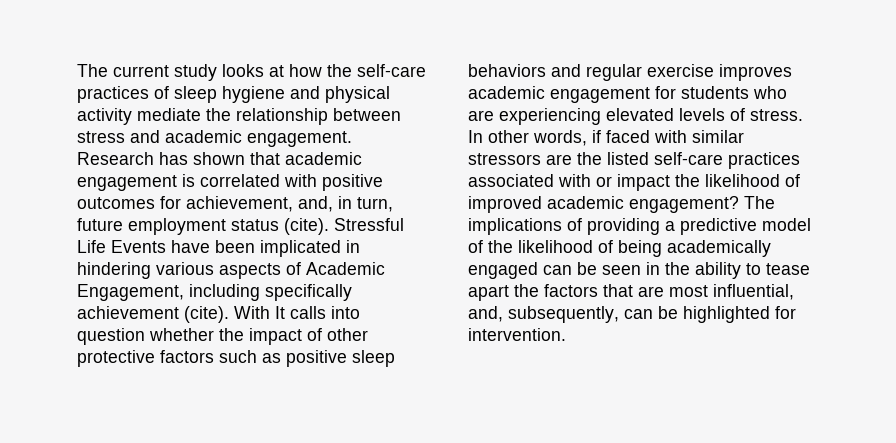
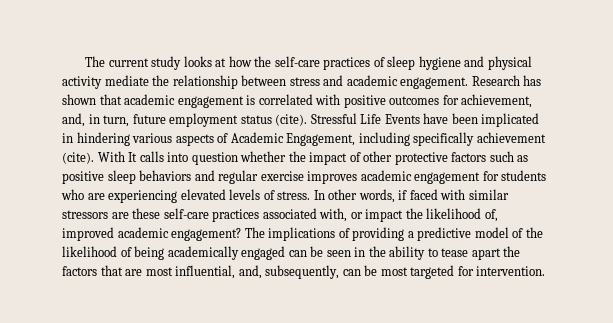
- In other words, if faced with similar stressors are the listed self-care practices associated with or impact the likelihood of improved academic engagement?
+ In other words, if faced with similar stressors are these self-care practices associated with, or impact the likelihood of, improved academic engagement?
- The implications of providing a predictive model of the likelihood of being academically engaged can be seen in the ability to tease apart the factors that are most influential, and, subsequently, can be highlighted for intervention.
+ The implications of providing a predictive model of the likelihood of being academically engaged can be seen in the ability to tease apart the factors that are most influential, and, subsequently, can be most targeted for intervention.

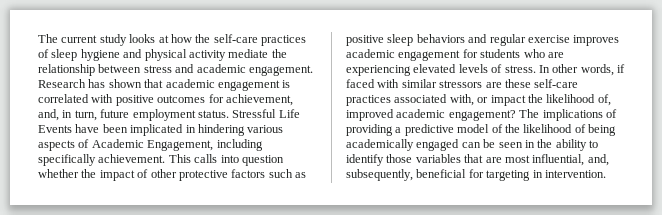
- Research has shown that academic engagement is correlated with positive outcomes for achievement, and, in turn, future employment status (cite).
+ Research has shown that academic engagement is correlated with positive outcomes for achievement, and, in turn, future employment status.
- Stressful Life Events have been implicated in hindering various aspects of Academic Engagement, including specifically achievement (cite). With It calls into question whether the impact of other protective factors such as positive sleep behaviors and regular exercise improves academic engagement for students who are experiencing elevated levels of stress.
+ Stressful Life Events have been implicated in hindering various aspects of Academic Engagement, including specifically achievement. This calls into question whether the impact of other protective factors such as positive sleep behaviors and regular exercise improves academic engagement for students who are experiencing elevated levels of stress.
- The implications of providing a predictive model of the likelihood of being academically engaged can be seen in the ability to tease apart the factors that are most influential, and, subsequently, can be most targeted for intervention.
+ The implications of providing a predictive model of the likelihood of being academically engaged can be seen in the ability to identify those variables that are most influential, and, subsequently, beneficial for targeting in intervention.

